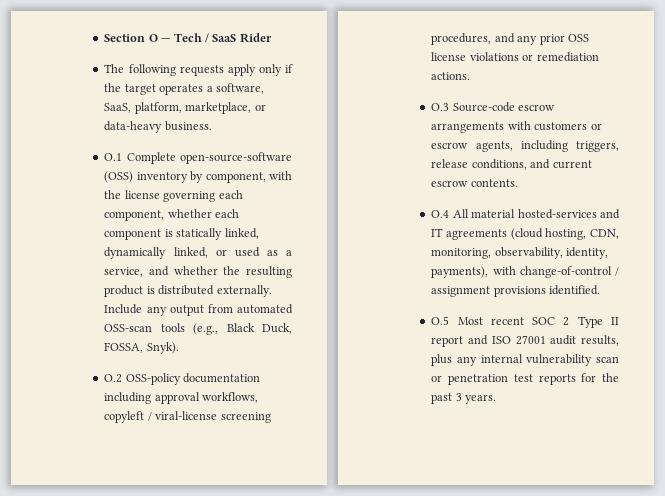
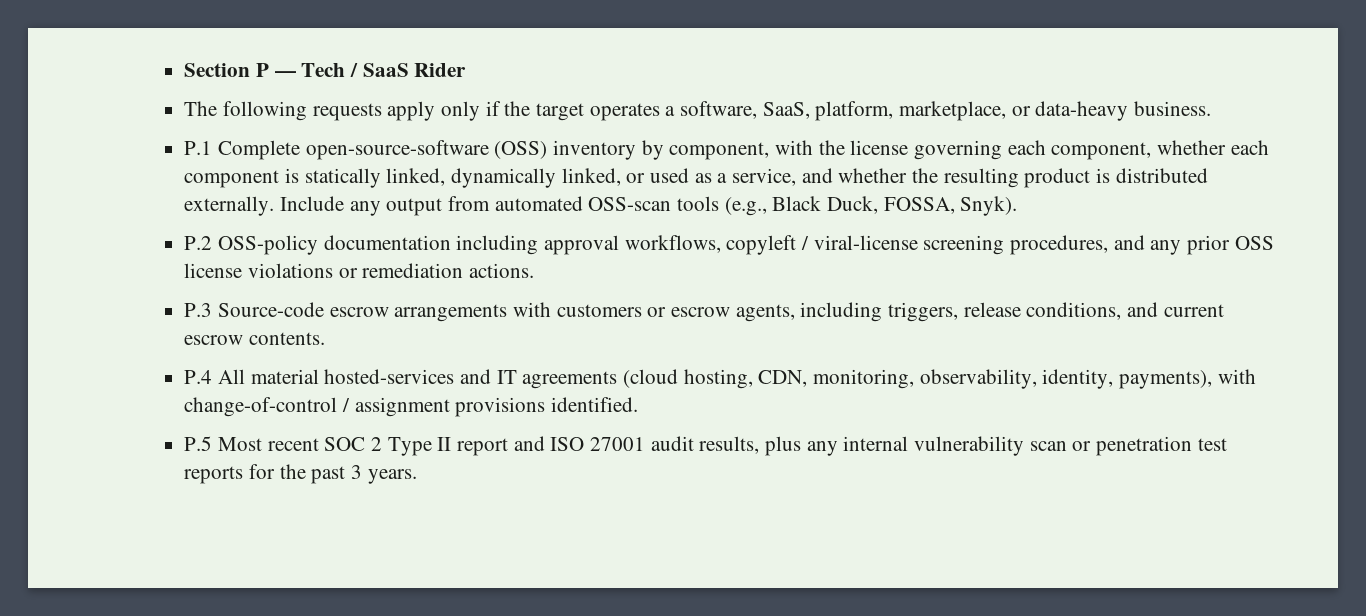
- Section O — Tech / SaaS Rider
+ Section P — Tech / SaaS Rider
- O.1 Complete open-source-software (OSS) inventory by component, with the license governing each component, whether each component is statically linked, dynamically linked, or used as a service, and whether the resulting product is distributed externally.
+ P.1 Complete open-source-software (OSS) inventory by component, with the license governing each component, whether each component is statically linked, dynamically linked, or used as a service, and whether the resulting product is distributed externally.
- O.2 OSS-policy documentation including approval workflows, copyleft / viral-license screening procedures, and any prior OSS license violations or remediation actions.
+ P.2 OSS-policy documentation including approval workflows, copyleft / viral-license screening procedures, and any prior OSS license violations or remediation actions.
- O.3 Source-code escrow arrangements with customers or escrow agents, including triggers, release conditions, and current escrow contents.
+ P.3 Source-code escrow arrangements with customers or escrow agents, including triggers, release conditions, and current escrow contents.
- O.4 All material hosted-services and IT agreements (cloud hosting, CDN, monitoring, observability, identity, payments), with change-of-control / assignment provisions identified.
+ P.4 All material hosted-services and IT agreements (cloud hosting, CDN, monitoring, observability, identity, payments), with change-of-control / assignment provisions identified.
- O.5 Most recent SOC 2 Type II report and ISO 27001 audit results, plus any internal vulnerability scan or penetration test reports for the past 3 years.
+ P.5 Most recent SOC 2 Type II report and ISO 27001 audit results, plus any internal vulnerability scan or penetration test reports for the past 3 years.

